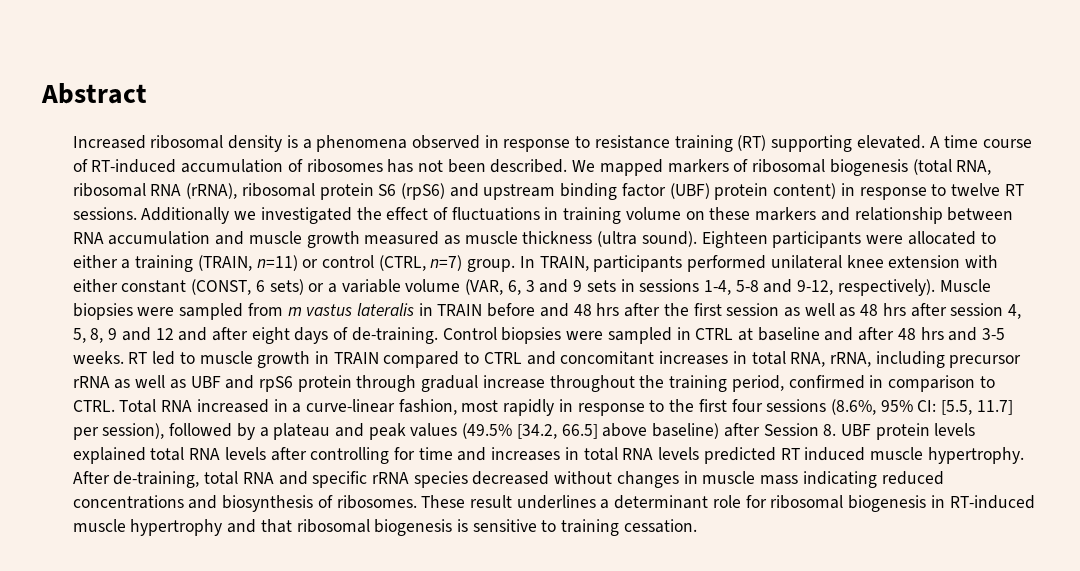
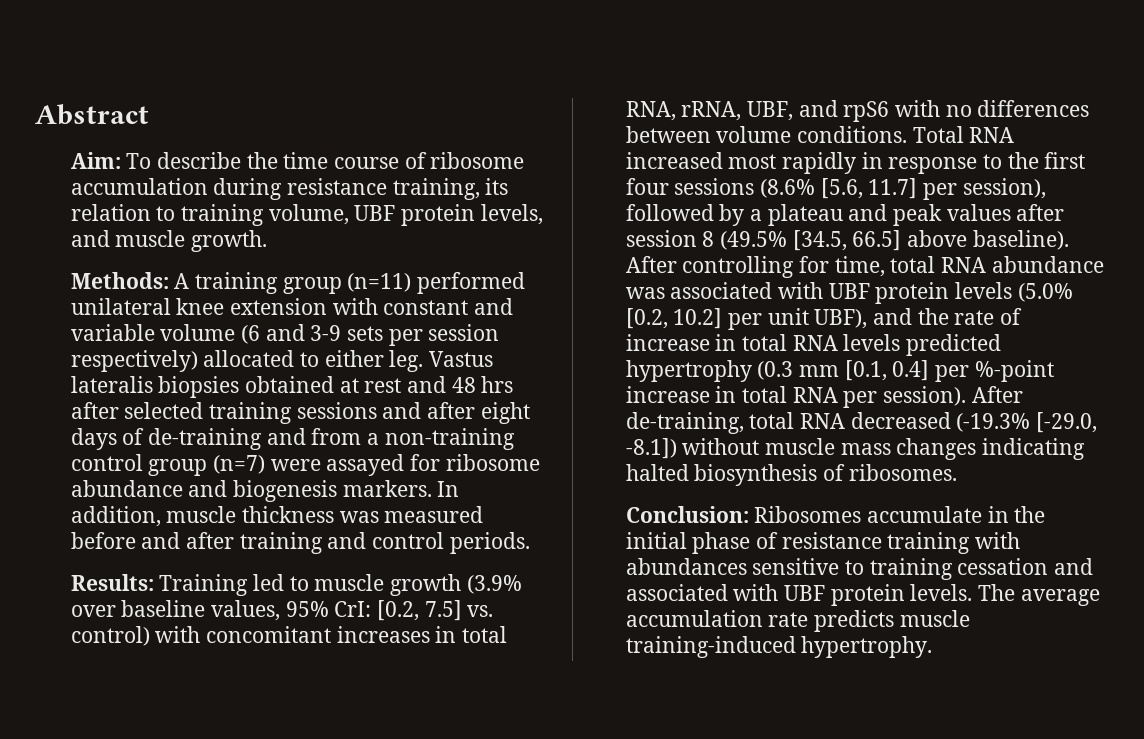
- Increased ribosomal density is a phenomena observed in response to resistance training (RT) supporting elevated. A time course of RT-induced accumulation of ribosomes has not been described. We mapped markers of ribosomal biogenesis (total RNA, ribosomal RNA (rRNA), ribosomal protein S6 (rpS6) and upstream binding factor (UBF) protein content) in response to twelve RT sessions. Additionally we investigated the effect of fluctuations in training volume on these markers and relationship between RNA accumulation and muscle growth measured as muscle thickness (ultra sound). Eighteen participants were allocated to either a training (TRAIN, n=11) or control (CTRL, n=7) group. In TRAIN, participants performed unilateral knee extension with either constant (CONST, 6 sets) or a variable volume (VAR, 6, 3 and 9 sets in sessions 1-4, 5-8 and 9-12, respectively). Muscle biopsies were sampled from m vastus lateralis in TRAIN before and 48 hrs after the first session as well as 48 hrs after session 4, 5, 8, 9 and 12 and after eight days of de-training. Control biopsies were sampled in CTRL at baseline and after 48 hrs and 3-5 weeks. RT led to muscle growth in TRAIN compared to CTRL and concomitant increases in total RNA, rRNA, including precursor rRNA as well as UBF and rpS6 protein through gradual increase throughout the training period, confirmed in comparison to CTRL. Total RNA increased in a curve-linear fashion, most rapidly in response to the first four sessions (8.6%, 95% CI: [5.5, 11.7] per session), followed by a plateau and peak values (49.5% [34.2, 66.5] above baseline) after Session 8. UBF protein levels explained total RNA levels after controlling for time and increases in total RNA levels predicted RT induced muscle hypertrophy. After de-training, total RNA and specific rRNA species decreased without changes in muscle mass indicating reduced concentrations and biosynthesis of ribosomes. These result underlines a determinant role for ribosomal biogenesis in RT-induced muscle hypertrophy and that ribosomal biogenesis is sensitive to training cessation.
+ Aim: To describe the time course of ribosome accumulation during resistance training, its relation to training volume, UBF protein levels, and muscle growth.
+ Methods: A training group (n=11) performed unilateral knee extension with constant and variable volume (6 and 3-9 sets per session respectively) allocated to either leg. Vastus lateralis biopsies obtained at rest and 48 hrs after selected training sessions and after eight days of de-training and from a non-training control group (n=7) were assayed for ribosome abundance and biogenesis markers. In addition, muscle thickness was measured before and after training and control periods.
+ Results: Training led to muscle growth (3.9% over baseline values, 95% CrI: [0.2, 7.5] vs. control) with concomitant increases in total RNA, rRNA, UBF, and rpS6 with no differences between volume conditions. Total RNA increased most rapidly in response to the first four sessions (8.6% [5.6, 11.7] per session), followed by a plateau and peak values after session 8 (49.5% [34.5, 66.5] above baseline). After controlling for time, total RNA abundance was associated with UBF protein levels (5.0% [0.2, 10.2] per unit UBF), and the rate of increase in total RNA levels predicted hypertrophy (0.3 mm [0.1, 0.4] per %-point increase in total RNA per session). After de-training, total RNA decreased (-19.3% [-29.0, -8.1]) without muscle mass changes indicating halted biosynthesis of ribosomes.
+ Conclusion: Ribosomes accumulate in the initial phase of resistance training with abundances sensitive to training cessation and associated with UBF protein levels. The average accumulation rate predicts muscle training-induced hypertrophy.

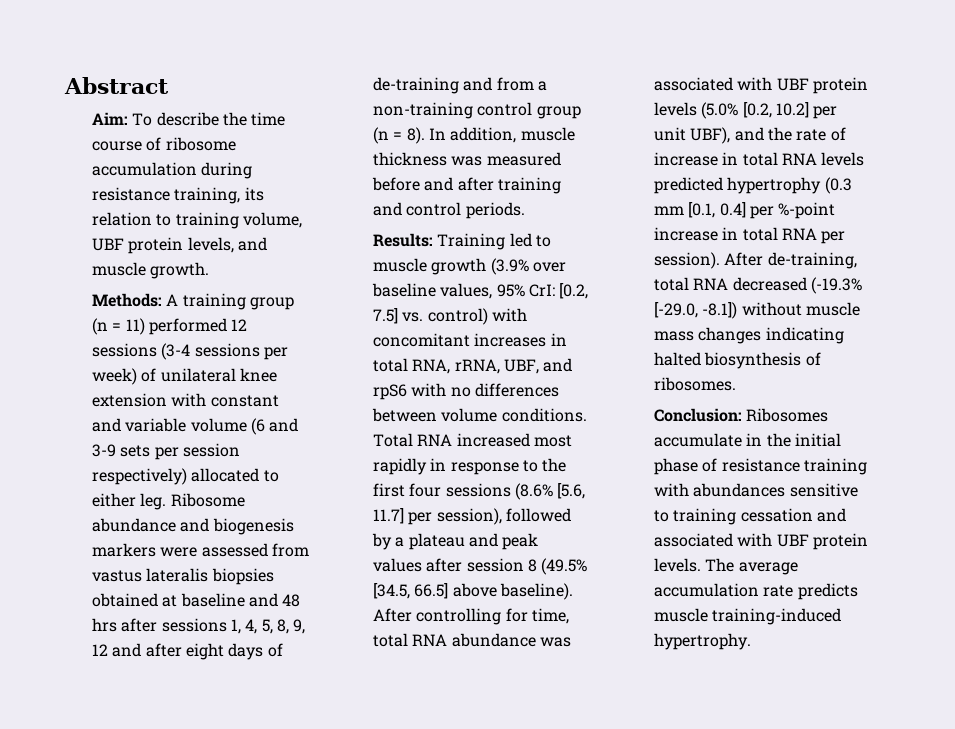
- Methods: A training group (n=11) performed unilateral knee extension with constant and variable volume (6 and 3-9 sets per session respectively) allocated to either leg.
+ Methods: A training group (n = 11) performed 12 sessions (3-4 sessions per week) of unilateral knee extension with constant and variable volume (6 and 3-9 sets per session respectively) allocated to either leg.
- Vastus lateralis biopsies obtained at rest and 48 hrs after selected training sessions and after eight days of de-training and from a non-training control group (n=7) were assayed for ribosome abundance and biogenesis markers.
+ Ribosome abundance and biogenesis markers were assessed from vastus lateralis biopsies obtained at baseline and 48 hrs after sessions 1, 4, 5, 8, 9, 12 and after eight days of de-training and from a non-training control group (n = 8).

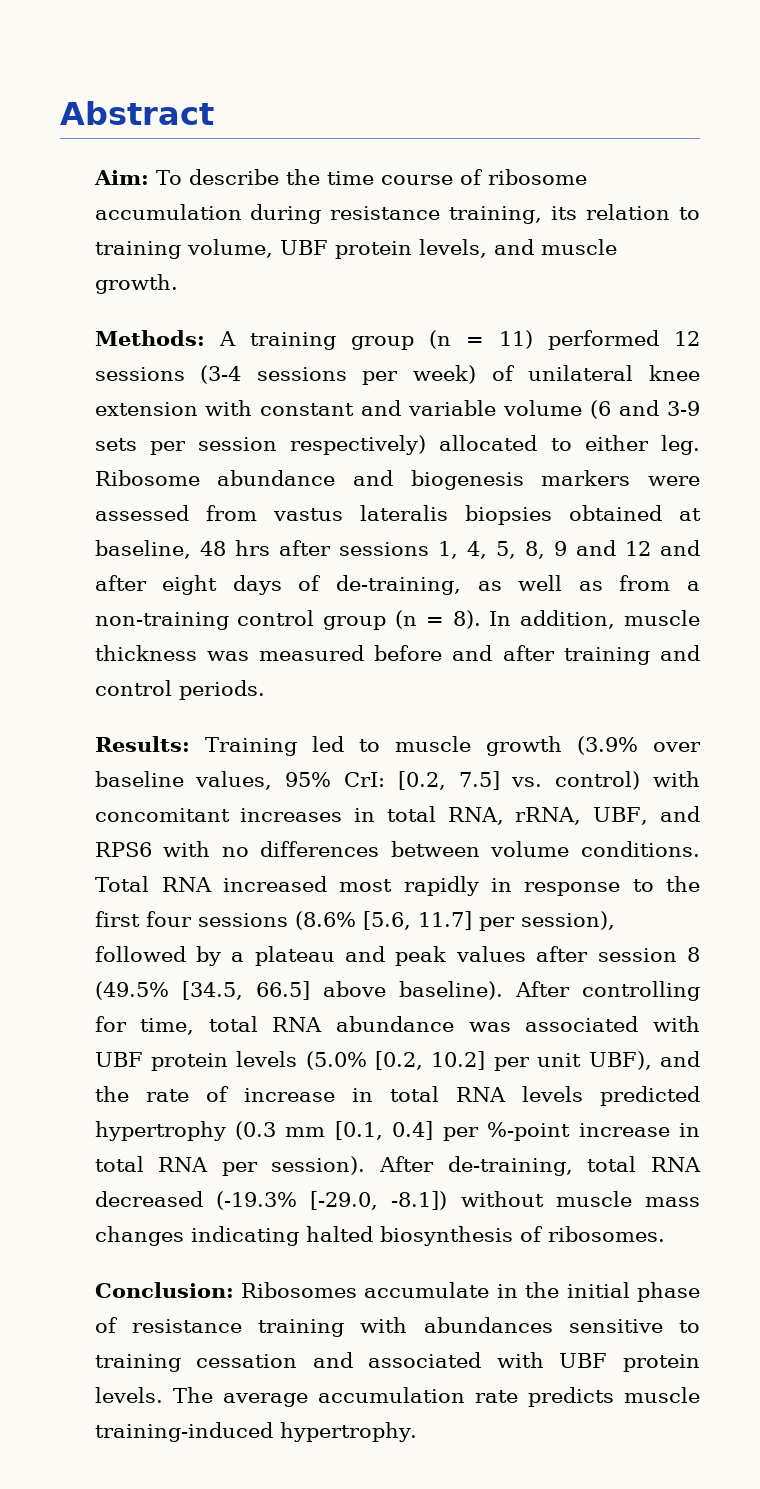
- Ribosome abundance and biogenesis markers were assessed from vastus lateralis biopsies obtained at baseline and 48 hrs after sessions 1, 4, 5, 8, 9, 12 and after eight days of de-training and from a non-training control group (n = 8).
+ Ribosome abundance and biogenesis markers were assessed from vastus lateralis biopsies obtained at baseline, 48 hrs after sessions 1, 4, 5, 8, 9 and 12 and after eight days of de-training, as well as from a non-training control group (n = 8).
- Results: Training led to muscle growth (3.9% over baseline values, 95% CrI: [0.2, 7.5] vs. control) with concomitant increases in total RNA, rRNA, UBF, and rpS6 with no differences between volume conditions.
+ Results: Training led to muscle growth (3.9% over baseline values, 95% CrI: [0.2, 7.5] vs. control) with concomitant increases in total RNA, rRNA, UBF, and RPS6 with no differences between volume conditions.

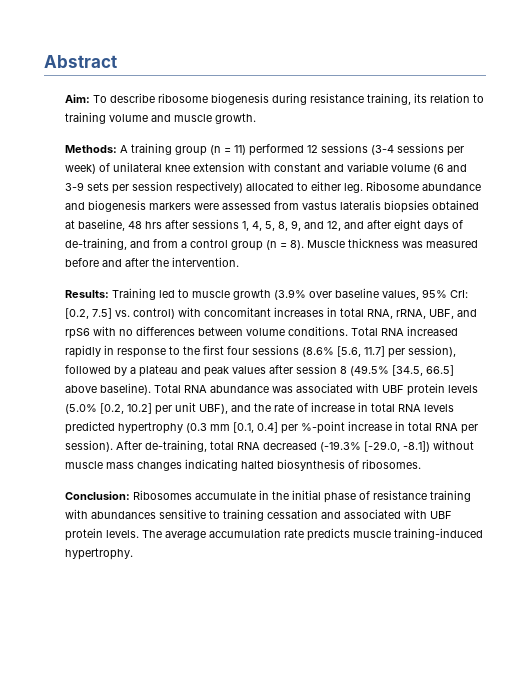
- Aim: To describe the time course of ribosome accumulation during resistance training, its relation to training volume, UBF protein levels, and muscle growth.
+ Aim: To describe ribosome biogenesis during resistance training, its relation to training volume and muscle growth.
- Ribosome abundance and biogenesis markers were assessed from vastus lateralis biopsies obtained at baseline, 48 hrs after sessions 1, 4, 5, 8, 9 and 12 and after eight days of de-training, as well as from a non-training control group (n = 8).
+ Ribosome abundance and biogenesis markers were assessed from vastus lateralis biopsies obtained at baseline, 48 hrs after sessions 1, 4, 5, 8, 9, and 12, and after eight days of de-training, and from a control group (n = 8).
- In addition, muscle thickness was measured before and after training and control periods.
+ Muscle thickness was measured before and after the intervention.
- Results: Training led to muscle growth (3.9% over baseline values, 95% CrI: [0.2, 7.5] vs. control) with concomitant increases in total RNA, rRNA, UBF, and RPS6 with no differences between volume conditions.
+ Results: Training led to muscle growth (3.9% over baseline values, 95% CrI: [0.2, 7.5] vs. control) with concomitant increases in total RNA, rRNA, UBF, and rpS6 with no differences between volume conditions.
- Total RNA increased most rapidly in response to the first four sessions (8.6% [5.6, 11.7] per session), followed by a plateau and peak values after session 8 (49.5% [34.5, 66.5] above baseline).
+ Total RNA increased rapidly in response to the first four sessions (8.6% [5.6, 11.7] per session), followed by a plateau and peak values after session 8 (49.5% [34.5, 66.5] above baseline).
- After controlling for time, total RNA abundance was associated with UBF protein levels (5.0% [0.2, 10.2] per unit UBF), and the rate of increase in total RNA levels predicted hypertrophy (0.3 mm [0.1, 0.4] per %-point increase in total RNA per session).
+ Total RNA abundance was associated with UBF protein levels (5.0% [0.2, 10.2] per unit UBF), and the rate of increase in total RNA levels predicted hypertrophy (0.3 mm [0.1, 0.4] per %-point increase in total RNA per session).

